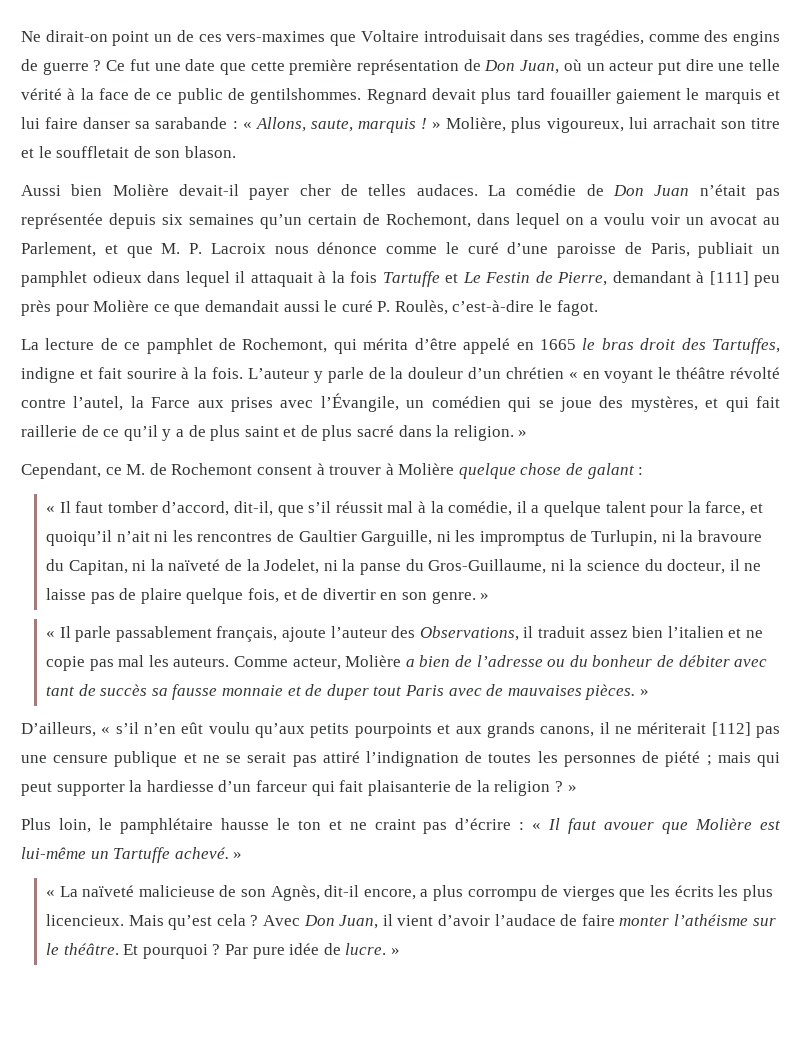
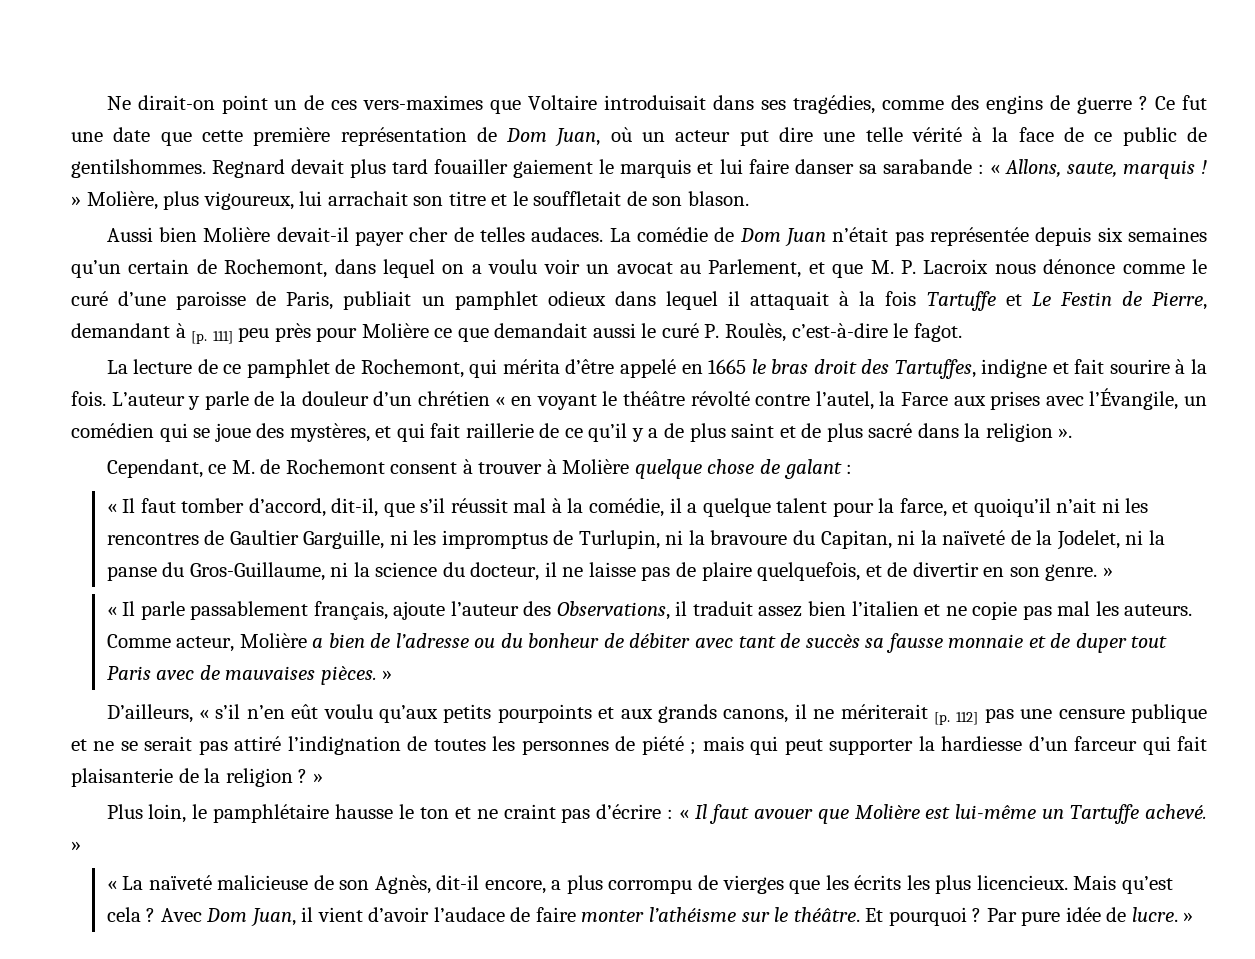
- Ce fut une date que cette première représentation de Don Juan, où un acteur put dire une telle vérité à la face de ce public de gentilshommes.
+ Ce fut une date que cette première représentation de Dom Juan, où un acteur put dire une telle vérité à la face de ce public de gentilshommes.
- La comédie de Don Juan n’était pas représentée depuis six semaines qu’un certain de Rochemont, dans lequel on a voulu voir un avocat au Parlement, et que M. P. Lacroix nous dénonce comme le curé d’une paroisse de Paris, publiait un pamphlet odieux dans lequel il attaquait à la fois Tartuffe et Le Festin de Pierre, demandant à [111] peu près pour Molière ce que demandait aussi le curé P. Roulès, c’est-à-dire le fagot.
+ La comédie de Dom Juan n’était pas représentée depuis six semaines qu’un certain de Rochemont, dans lequel on a voulu voir un avocat au Parlement, et que M. P. Lacroix nous dénonce comme le curé d’une paroisse de Paris, publiait un pamphlet odieux dans lequel il attaquait à la fois Tartuffe et Le Festin de Pierre, demandant à [p. 111] peu près pour Molière ce que demandait aussi le curé P. Roulès, c’est-à-dire le fagot.
- L’auteur y parle de la douleur d’un chrétien « en voyant le théâtre révolté contre l’autel, la Farce aux prises avec l’Évangile, un comédien qui se joue des mystères, et qui fait raillerie de ce qu’il y a de plus saint et de plus sacré dans la religion. »
+ L’auteur y parle de la douleur d’un chrétien « en voyant le théâtre révolté contre l’autel, la Farce aux prises avec l’Évangile, un comédien qui se joue des mystères, et qui fait raillerie de ce qu’il y a de plus saint et de plus sacré dans la religion ».
- « Il faut tomber d’accord, dit-il, que s’il réussit mal à la comédie, il a quelque talent pour la farce, et quoiqu’il n’ait ni les rencontres de Gaultier Garguille, ni les impromptus de Turlupin, ni la bravoure du Capitan, ni la naïveté de la Jodelet, ni la panse du Gros-Guillaume, ni la science du docteur, il ne laisse pas de plaire quelque fois, et de divertir en son genre. »
+ « Il faut tomber d’accord, dit-il, que s’il réussit mal à la comédie, il a quelque talent pour la farce, et quoiqu’il n’ait ni les rencontres de Gaultier Garguille, ni les impromptus de Turlupin, ni la bravoure du Capitan, ni la naïveté de la Jodelet, ni la panse du Gros-Guillaume, ni la science du docteur, il ne laisse pas de plaire quelquefois, et de divertir en son genre. »
- D’ailleurs, « s’il n’en eût voulu qu’aux petits pourpoints et aux grands canons, il ne mériterait [112] pas une censure publique et ne se serait pas attiré l’indignation de toutes les personnes de piété ; mais qui peut supporter la hardiesse d’un farceur qui fait plaisanterie de la religion ? »
+ D’ailleurs, « s’il n’en eût voulu qu’aux petits pourpoints et aux grands canons, il ne mériterait [p. 112] pas une censure publique et ne se serait pas attiré l’indignation de toutes les personnes de piété ; mais qui peut supporter la hardiesse d’un farceur qui fait plaisanterie de la religion ? »
- Avec Don Juan, il vient d’avoir l’audace de faire monter l’athéisme sur le théâtre.
+ Avec Dom Juan, il vient d’avoir l’audace de faire monter l’athéisme sur le théâtre.

